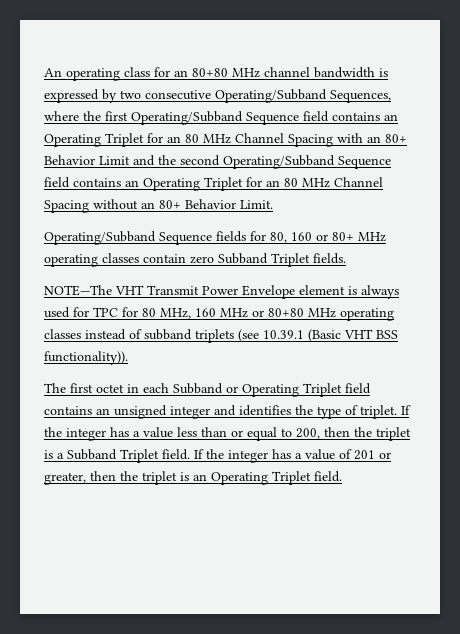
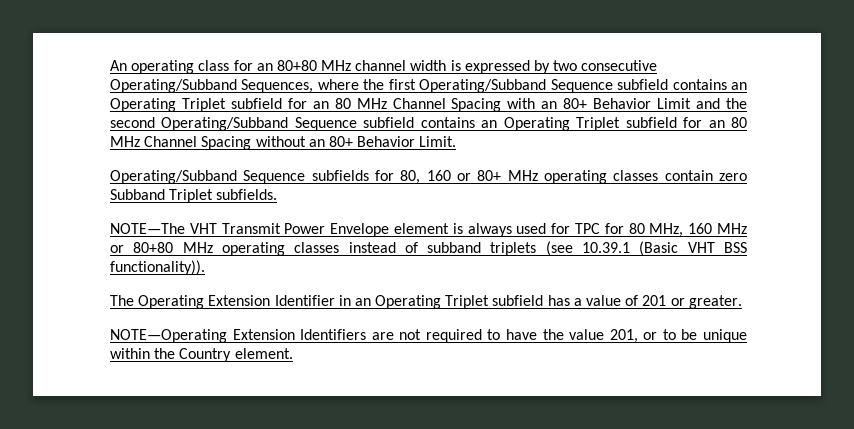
- An operating class for an 80+80 MHz channel bandwidth is expressed by two consecutive Operating/Subband Sequences, where the first Operating/Subband Sequence field contains an Operating Triplet for an 80 MHz Channel Spacing with an 80+ Behavior Limit and the second Operating/Subband Sequence field contains an Operating Triplet for an 80 MHz Channel Spacing without an 80+ Behavior Limit.
+ An operating class for an 80+80 MHz channel width is expressed by two consecutive Operating/Subband Sequences, where the first Operating/Subband Sequence subfield contains an Operating Triplet subfield for an 80 MHz Channel Spacing with an 80+ Behavior Limit and the second Operating/Subband Sequence subfield contains an Operating Triplet subfield for an 80 MHz Channel Spacing without an 80+ Behavior Limit.
- Operating/Subband Sequence fields for 80, 160 or 80+ MHz operating classes contain zero Subband Triplet fields.
+ Operating/Subband Sequence subfields for 80, 160 or 80+ MHz operating classes contain zero Subband Triplet subfields.
- The first octet in each Subband or Operating Triplet field contains an unsigned integer and identifies the type of triplet. If the integer has a value less than or equal to 200, then the triplet is a Subband Triplet field. If the integer has a value of 201 or greater, then the triplet is an Operating Triplet field.
+ The Operating Extension Identifier in an Operating Triplet subfield has a value of 201 or greater.
+ NOTE—Operating Extension Identifiers are not required to have the value 201, or to be unique within the Country element.

